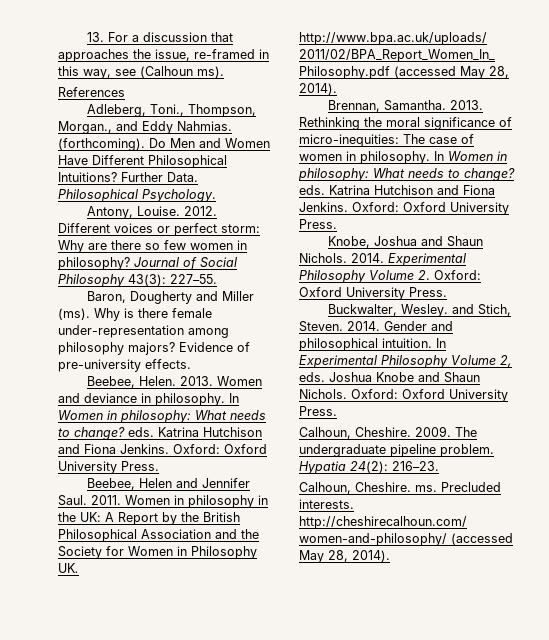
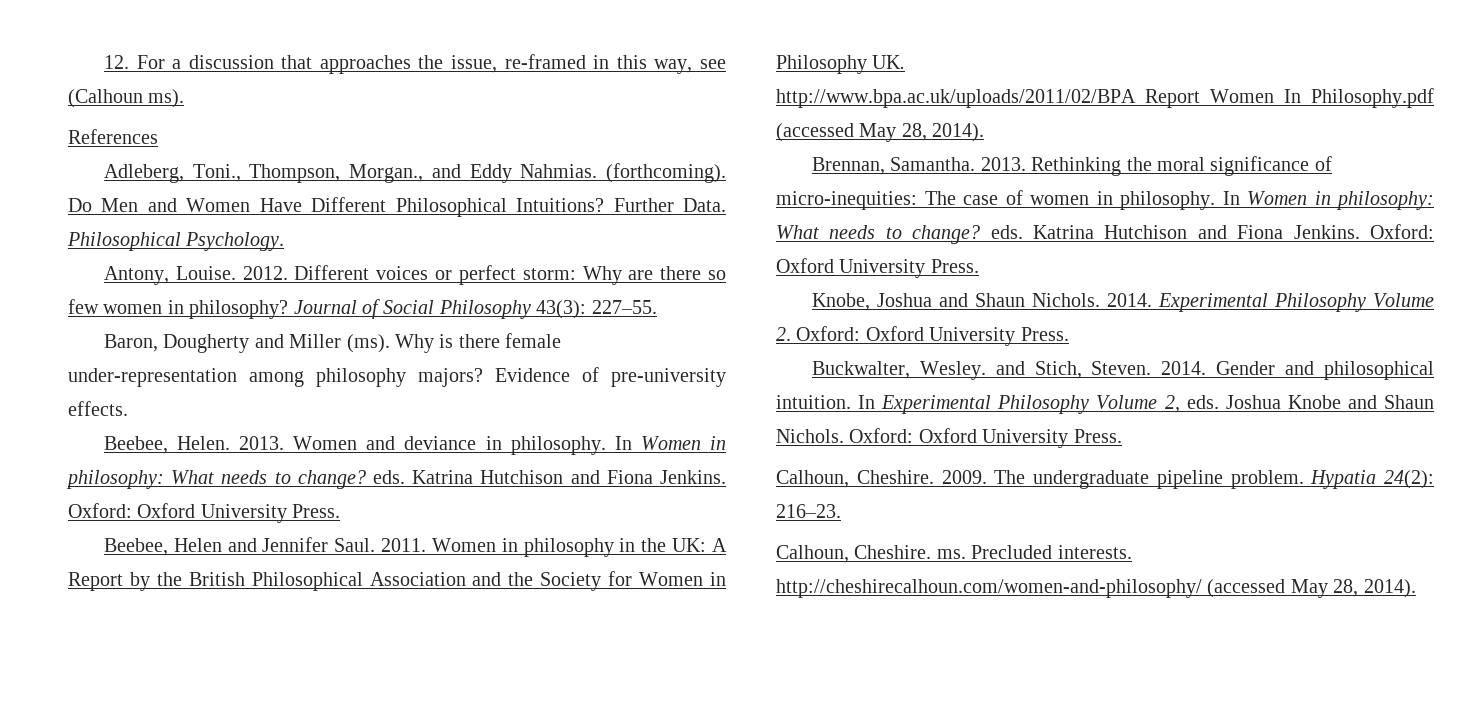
- 13. For a discussion that approaches the issue, re-framed in this way, see (Calhoun ms).
+ 12. For a discussion that approaches the issue, re-framed in this way, see (Calhoun ms).

